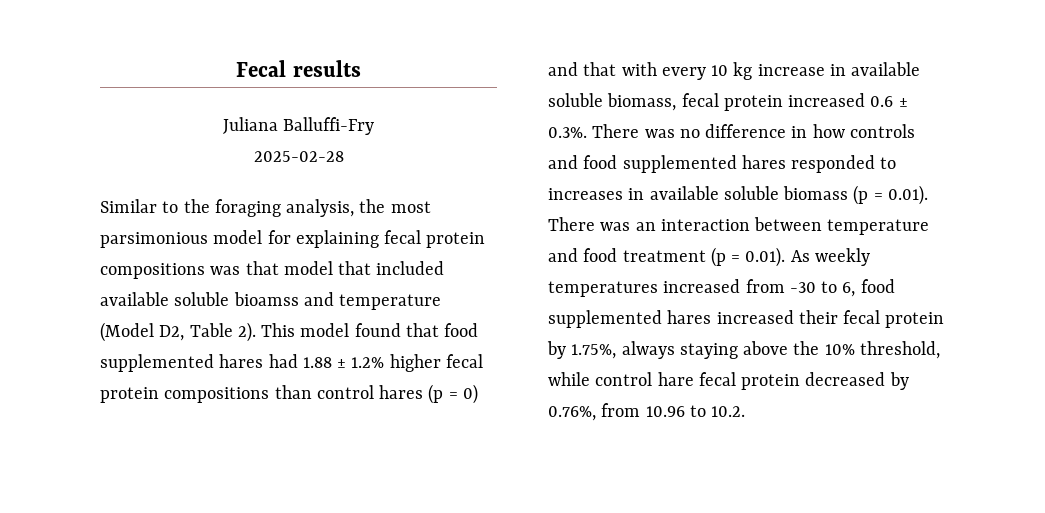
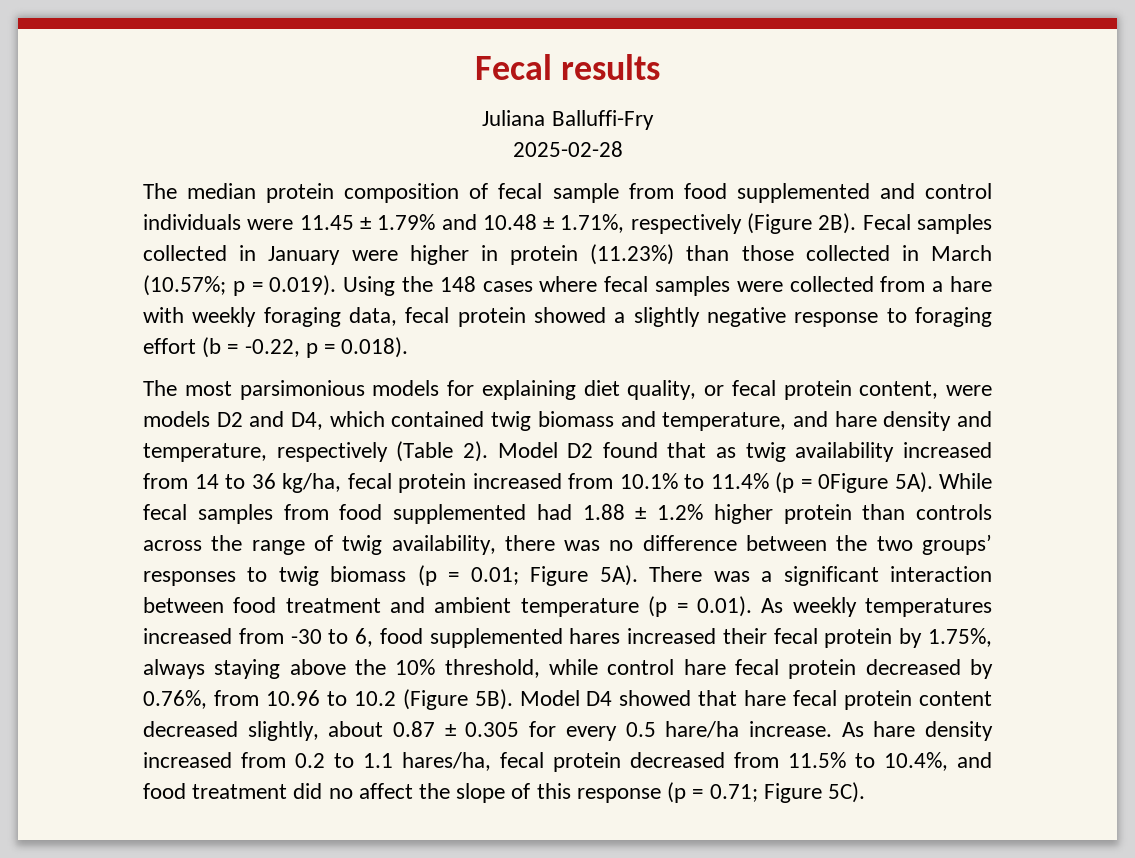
- Similar to the foraging analysis, the most parsimonious model for explaining fecal protein compositions was that model that included available soluble bioamss and temperature (Model D2, Table 2). This model found that food supplemented hares had 1.88 ± 1.2% higher fecal protein compositions than control hares (p = 0) and that with every 10 kg increase in available soluble biomass, fecal protein increased 0.6 ± 0.3%. There was no difference in how controls and food supplemented hares responded to increases in available soluble biomass (p = 0.01). There was an interaction between temperature and food treatment (p = 0.01). As weekly temperatures increased from -30 to 6, food supplemented hares increased their fecal protein by 1.75%, always staying above the 10% threshold, while control hare fecal protein decreased by 0.76%, from 10.96 to 10.2.
+ The median protein composition of fecal sample from food supplemented and control individuals were 11.45 ± 1.79% and 10.48 ± 1.71%, respectively (Figure 2B). Fecal samples collected in January were higher in protein (11.23%) than those collected in March (10.57%; p = 0.019). Using the 148 cases where fecal samples were collected from a hare with weekly foraging data, fecal protein showed a slightly negative response to foraging effort (b = -0.22, p = 0.018).
+ The most parsimonious models for explaining diet quality, or fecal protein content, were models D2 and D4, which contained twig biomass and temperature, and hare density and temperature, respectively (Table 2). Model D2 found that as twig availability increased from 14 to 36 kg/ha, fecal protein increased from 10.1% to 11.4% (p = 0Figure 5A). While fecal samples from food supplemented had 1.88 ± 1.2% higher protein than controls across the range of twig availability, there was no difference between the two groups’ responses to twig biomass (p = 0.01; Figure 5A). There was a significant interaction between food treatment and ambient temperature (p = 0.01). As weekly temperatures increased from -30 to 6, food supplemented hares increased their fecal protein by 1.75%, always staying above the 10% threshold, while control hare fecal protein decreased by 0.76%, from 10.96 to 10.2 (Figure 5B). Model D4 showed that hare fecal protein content decreased slightly, about 0.87 ± 0.305 for every 0.5 hare/ha increase. As hare density increased from 0.2 to 1.1 hares/ha, fecal protein decreased from 11.5% to 10.4%, and food treatment did no affect the slope of this response (p = 0.71; Figure 5C).

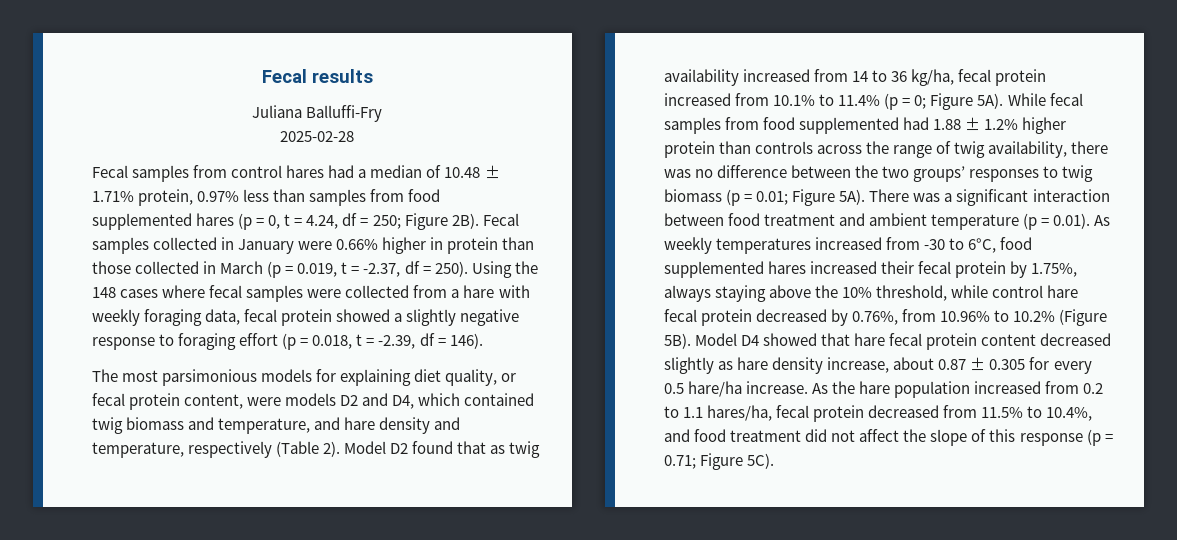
- The median protein composition of fecal sample from food supplemented and control individuals were 11.45 ± 1.79% and 10.48 ± 1.71%, respectively (Figure 2B).
+ Fecal samples from control hares had a median of 10.48 ± 1.71% protein, 0.97% less than samples from food supplemented hares (p = 0, t = 4.24, df = 250; Figure 2B).
- Fecal samples collected in January were higher in protein (11.23%) than those collected in March (10.57%; p = 0.019). Using the 148 cases where fecal samples were collected from a hare with weekly foraging data, fecal protein showed a slightly negative response to foraging effort (b = -0.22, p = 0.018).
+ Fecal samples collected in January were 0.66% higher in protein than those collected in March (p = 0.019, t = -2.37, df = 250). Using the 148 cases where fecal samples were collected from a hare with weekly foraging data, fecal protein showed a slightly negative response to foraging effort (p = 0.018, t = -2.39, df = 146).
- Model D2 found that as twig availability increased from 14 to 36 kg/ha, fecal protein increased from 10.1% to 11.4% (p = 0Figure 5A).
+ Model D2 found that as twig availability increased from 14 to 36 kg/ha, fecal protein increased from 10.1% to 11.4% (p = 0; Figure 5A).
- There was a significant interaction between food treatment and ambient temperature (p = 0.01). As weekly temperatures increased from -30 to 6, food supplemented hares increased their fecal protein by 1.75%, always staying above the 10% threshold, while control hare fecal protein decreased by 0.76%, from 10.96 to 10.2 (Figure 5B).
+ There was a significant interaction between food treatment and ambient temperature (p = 0.01). As weekly temperatures increased from -30 to 6°C, food supplemented hares increased their fecal protein by 1.75%, always staying above the 10% threshold, while control hare fecal protein decreased by 0.76%, from 10.96% to 10.2% (Figure 5B).
- Model D4 showed that hare fecal protein content decreased slightly, about 0.87 ± 0.305 for every 0.5 hare/ha increase.
+ Model D4 showed that hare fecal protein content decreased slightly as hare density increase, about 0.87 ± 0.305 for every 0.5 hare/ha increase.
- As hare density increased from 0.2 to 1.1 hares/ha, fecal protein decreased from 11.5% to 10.4%, and food treatment did no affect the slope of this response (p = 0.71; Figure 5C).
+ As the hare population increased from 0.2 to 1.1 hares/ha, fecal protein decreased from 11.5% to 10.4%, and food treatment did not affect the slope of this response (p = 0.71; Figure 5C).

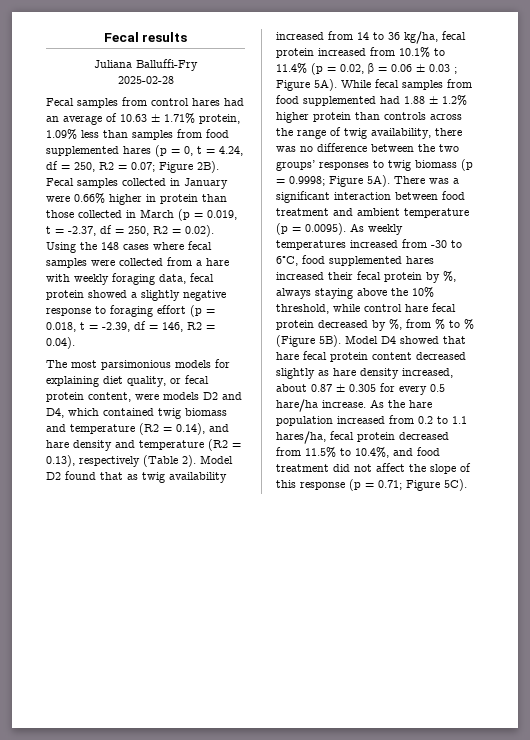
- Fecal samples from control hares had a median of 10.48 ± 1.71% protein, 0.97% less than samples from food supplemented hares (p = 0, t = 4.24, df = 250; Figure 2B).
+ Fecal samples from control hares had an average of 10.63 ± 1.71% protein, 1.09% less than samples from food supplemented hares (p = 0, t = 4.24, df = 250, R2 = 0.07; Figure 2B).
- Fecal samples collected in January were 0.66% higher in protein than those collected in March (p = 0.019, t = -2.37, df = 250). Using the 148 cases where fecal samples were collected from a hare with weekly foraging data, fecal protein showed a slightly negative response to foraging effort (p = 0.018, t = -2.39, df = 146).
+ Fecal samples collected in January were 0.66% higher in protein than those collected in March (p = 0.019, t = -2.37, df = 250, R2 = 0.02). Using the 148 cases where fecal samples were collected from a hare with weekly foraging data, fecal protein showed a slightly negative response to foraging effort (p = 0.018, t = -2.39, df = 146, R2 = 0.04).
- The most parsimonious models for explaining diet quality, or fecal protein content, were models D2 and D4, which contained twig biomass and temperature, and hare density and temperature, respectively (Table 2).
+ The most parsimonious models for explaining diet quality, or fecal protein content, were models D2 and D4, which contained twig biomass and temperature (R2 = 0.14), and hare density and temperature (R2 = 0.13), respectively (Table 2).
- Model D2 found that as twig availability increased from 14 to 36 kg/ha, fecal protein increased from 10.1% to 11.4% (p = 0; Figure 5A).
+ Model D2 found that as twig availability increased from 14 to 36 kg/ha, fecal protein increased from 10.1% to 11.4% (p = 0.02, β = 0.06 ± 0.03 ; Figure 5A).
- While fecal samples from food supplemented had 1.88 ± 1.2% higher protein than controls across the range of twig availability, there was no difference between the two groups’ responses to twig biomass (p = 0.01; Figure 5A).
+ While fecal samples from food supplemented had 1.88 ± 1.2% higher protein than controls across the range of twig availability, there was no difference between the two groups’ responses to twig biomass (p = 0.9998; Figure 5A).
- There was a significant interaction between food treatment and ambient temperature (p = 0.01). As weekly temperatures increased from -30 to 6°C, food supplemented hares increased their fecal protein by 1.75%, always staying above the 10% threshold, while control hare fecal protein decreased by 0.76%, from 10.96% to 10.2% (Figure 5B).
+ There was a significant interaction between food treatment and ambient temperature (p = 0.0095). As weekly temperatures increased from -30 to 6°C, food supplemented hares increased their fecal protein by %, always staying above the 10% threshold, while control hare fecal protein decreased by %, from % to % (Figure 5B).
- Model D4 showed that hare fecal protein content decreased slightly as hare density increase, about 0.87 ± 0.305 for every 0.5 hare/ha increase.
+ Model D4 showed that hare fecal protein content decreased slightly as hare density increased, about 0.87 ± 0.305 for every 0.5 hare/ha increase.

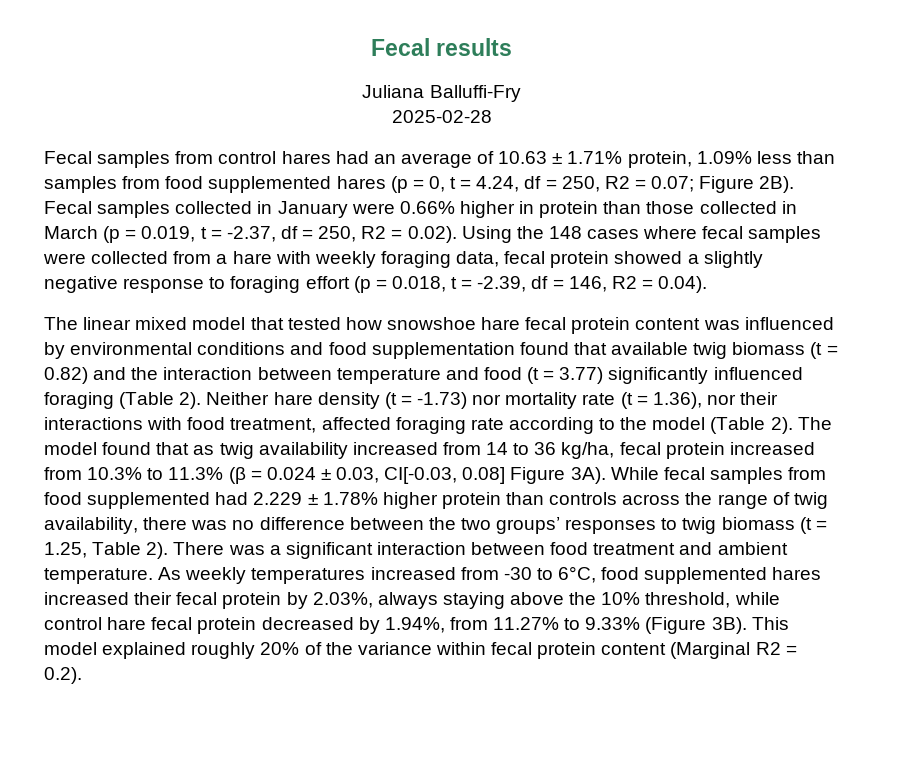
- The most parsimonious models for explaining diet quality, or fecal protein content, were models D2 and D4, which contained twig biomass and temperature (R2 = 0.14), and hare density and temperature (R2 = 0.13), respectively (Table 2). Model D2 found that as twig availability increased from 14 to 36 kg/ha, fecal protein increased from 10.1% to 11.4% (p = 0.02, β = 0.06 ± 0.03 ; Figure 5A).
+ The linear mixed model that tested how snowshoe hare fecal protein content was influenced by environmental conditions and food supplementation found that available twig biomass (t = 0.82) and the interaction between temperature and food (t = 3.77) significantly influenced foraging (Table 2). Neither hare density (t = -1.73) nor mortality rate (t = 1.36), nor their interactions with food treatment, affected foraging rate according to the model (Table 2). The model found that as twig availability increased from 14 to 36 kg/ha, fecal protein increased from 10.3% to 11.3% (β = 0.024 ± 0.03, CI[-0.03, 0.08] Figure 3A).
- While fecal samples from food supplemented had 1.88 ± 1.2% higher protein than controls across the range of twig availability, there was no difference between the two groups’ responses to twig biomass (p = 0.9998; Figure 5A).
+ While fecal samples from food supplemented had 2.229 ± 1.78% higher protein than controls across the range of twig availability, there was no difference between the two groups’ responses to twig biomass (t = 1.25, Table 2).
- There was a significant interaction between food treatment and ambient temperature (p = 0.0095). As weekly temperatures increased from -30 to 6°C, food supplemented hares increased their fecal protein by %, always staying above the 10% threshold, while control hare fecal protein decreased by %, from % to % (Figure 5B). Model D4 showed that hare fecal protein content decreased slightly as hare density increased, about 0.87 ± 0.305 for every 0.5 hare/ha increase. As the hare population increased from 0.2 to 1.1 hares/ha, fecal protein decreased from 11.5% to 10.4%, and food treatment did not affect the slope of this response (p = 0.71; Figure 5C).
+ There was a significant interaction between food treatment and ambient temperature. As weekly temperatures increased from -30 to 6°C, food supplemented hares increased their fecal protein by 2.03%, always staying above the 10% threshold, while control hare fecal protein decreased by 1.94%, from 11.27% to 9.33% (Figure 3B). This model explained roughly 20% of the variance within fecal protein content (Marginal R2 = 0.2).

